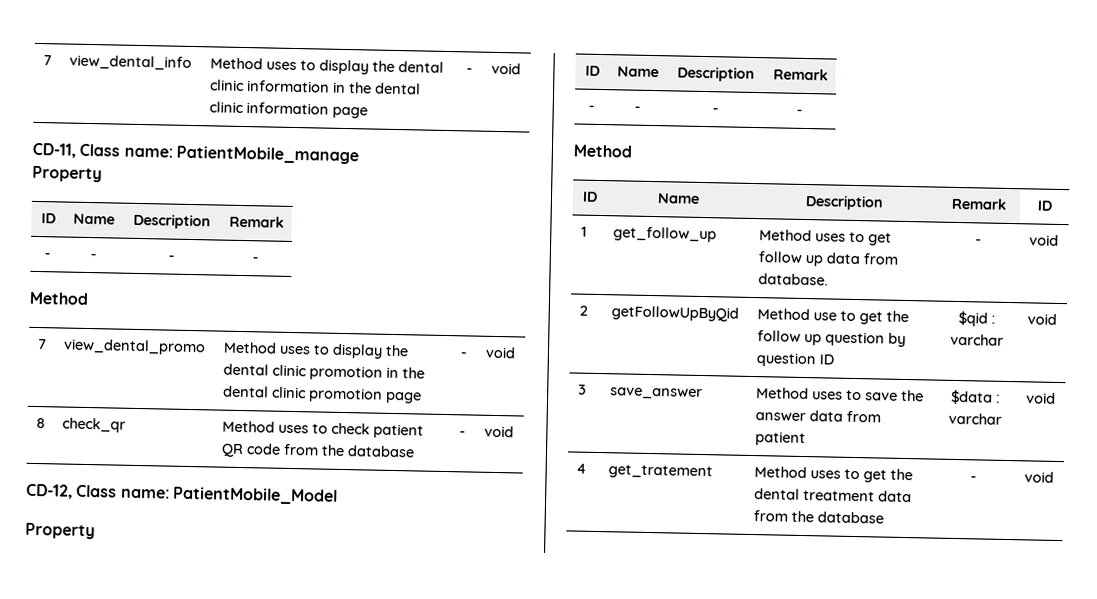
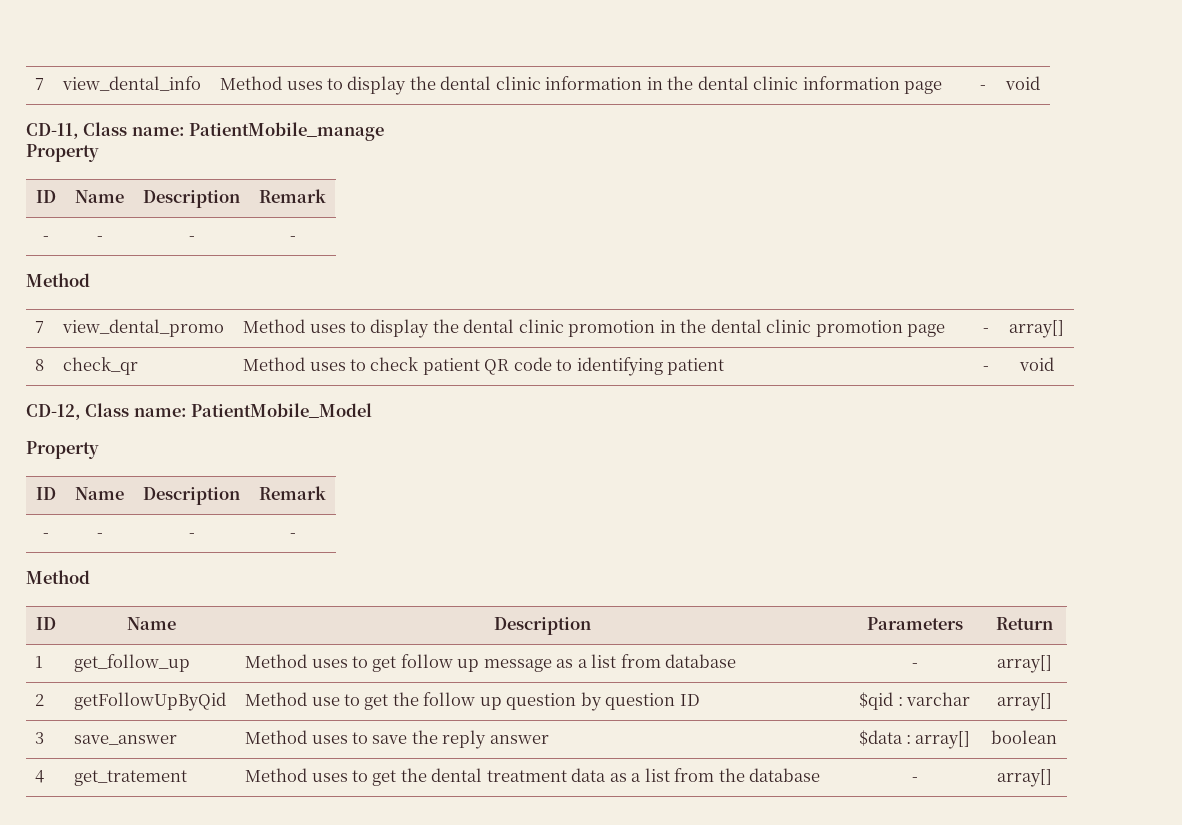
- 7 | view_dental_promo | Method uses to display the dental clinic promotion in the dental clinic promotion page | - | void
+ 7 | view_dental_promo | Method uses to display the dental clinic promotion in the dental clinic promotion page | - | array[]
- 8 | check_qr | Method uses to check patient QR code from the database | - | void
+ 8 | check_qr | Method uses to check patient QR code to identifying patient | - | void
- ID | Name | Description | Remark | ID
+ ID | Name | Description | Parameters | Return
- 1 | get_follow_up | Method uses to get follow up data from database. | - | void
+ 1 | get_follow_up | Method uses to get follow up message as a list from database | - | array[]
- 2 | getFollowUpByQid | Method use to get the follow up question by question ID | $qid : varchar | void
+ 2 | getFollowUpByQid | Method use to get the follow up question by question ID | $qid : varchar | array[]
- 3 | save_answer | Method uses to save the answer data from patient | $data : varchar | void
+ 3 | save_answer | Method uses to save the reply answer | $data : array[] | boolean
- 4 | get_tratement | Method uses to get the dental treatment data from the database | - | void
+ 4 | get_tratement | Method uses to get the dental treatment data as a list from the database | - | array[]

